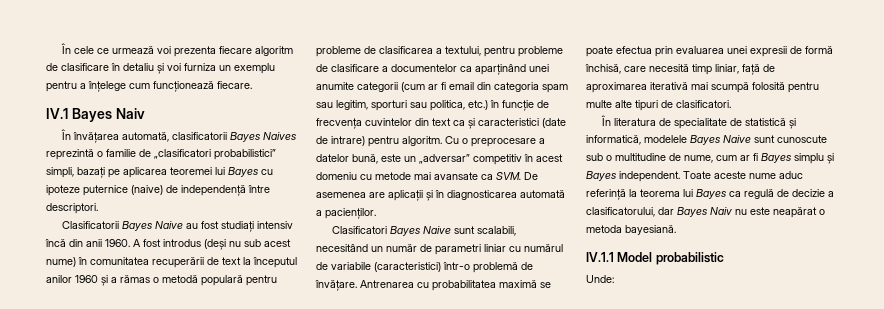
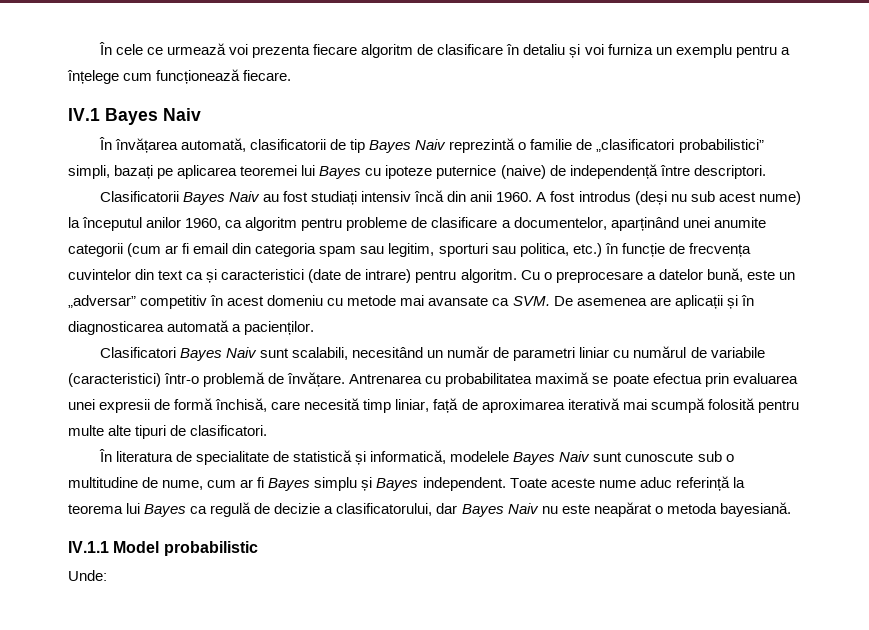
- În învățarea automată, clasificatorii Bayes Naives reprezintă o familie de „clasificatori probabilistici” simpli, bazați pe aplicarea teoremei lui Bayes cu ipoteze puternice (naive) de independență între descriptori.
+ În învățarea automată, clasificatorii de tip Bayes Naiv reprezintă o familie de „clasificatori probabilistici” simpli, bazați pe aplicarea teoremei lui Bayes cu ipoteze puternice (naive) de independență între descriptori.
- Clasificatorii Bayes Naive au fost studiați intensiv încă din anii 1960.
+ Clasificatorii Bayes Naiv au fost studiați intensiv încă din anii 1960.
- A fost introdus (deși nu sub acest nume) în comunitatea recuperării de text la începutul anilor 1960 și a rămas o metodă populară pentru probleme de clasificarea a textului, pentru probleme de clasificare a documentelor ca aparținând unei anumite categorii (cum ar fi email din categoria spam sau legitim, sporturi sau politica, etc.) în funcție de frecvența cuvintelor din text ca și caracteristici (date de intrare) pentru algoritm.
+ A fost introdus (deși nu sub acest nume) la începutul anilor 1960, ca algoritm pentru probleme de clasificare a documentelor, aparținând unei anumite categorii (cum ar fi email din categoria spam sau legitim, sporturi sau politica, etc.) în funcție de frecvența cuvintelor din text ca și caracteristici (date de intrare) pentru algoritm.
- Clasificatori Bayes Naive sunt scalabili, necesitând un număr de parametri liniar cu numărul de variabile (caracteristici) într-o problemă de învățare.
+ Clasificatori Bayes Naiv sunt scalabili, necesitând un număr de parametri liniar cu numărul de variabile (caracteristici) într-o problemă de învățare.
- În literatura de specialitate de statistică și informatică, modelele Bayes Naive sunt cunoscute sub o multitudine de nume, cum ar fi Bayes simplu și Bayes independent.
+ În literatura de specialitate de statistică și informatică, modelele Bayes Naiv sunt cunoscute sub o multitudine de nume, cum ar fi Bayes simplu și Bayes independent.

